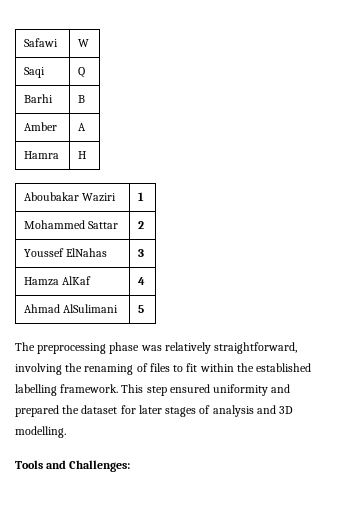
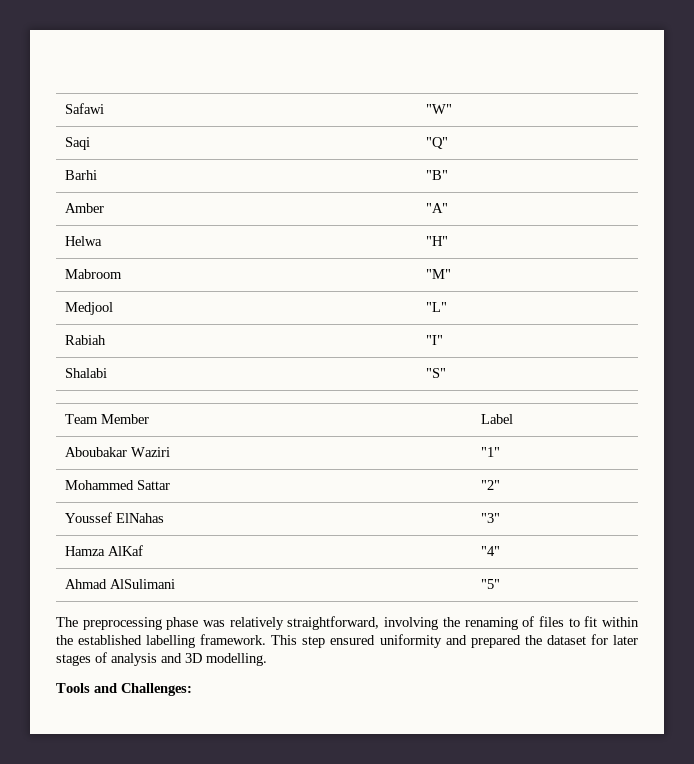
- Safawi | W
+ Safawi | "W"
- Saqi | Q
+ Saqi | "Q"
- Barhi | B
+ Barhi | "B"
- Amber | A
- Hamra | H
+ Amber | "A"
+ Helwa | "H"
+ Mabroom | "M"
+ Medjool | "L"
+ Rabiah | "I"
+ Shalabi | "S"
+ Team Member | Label
- Aboubakar Waziri | 1
+ Aboubakar Waziri | "1"
- Mohammed Sattar | 2
+ Mohammed Sattar | "2"
- Youssef ElNahas | 3
+ Youssef ElNahas | "3"
- Hamza AlKaf | 4
+ Hamza AlKaf | "4"
- Ahmad AlSulimani | 5
+ Ahmad AlSulimani | "5"

